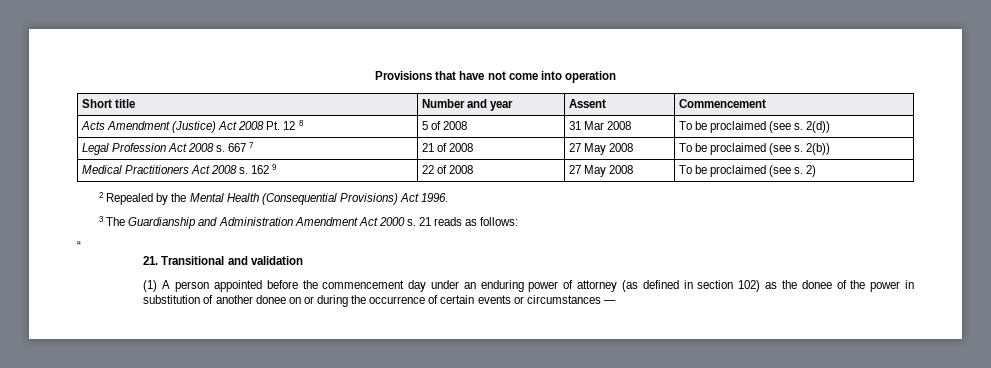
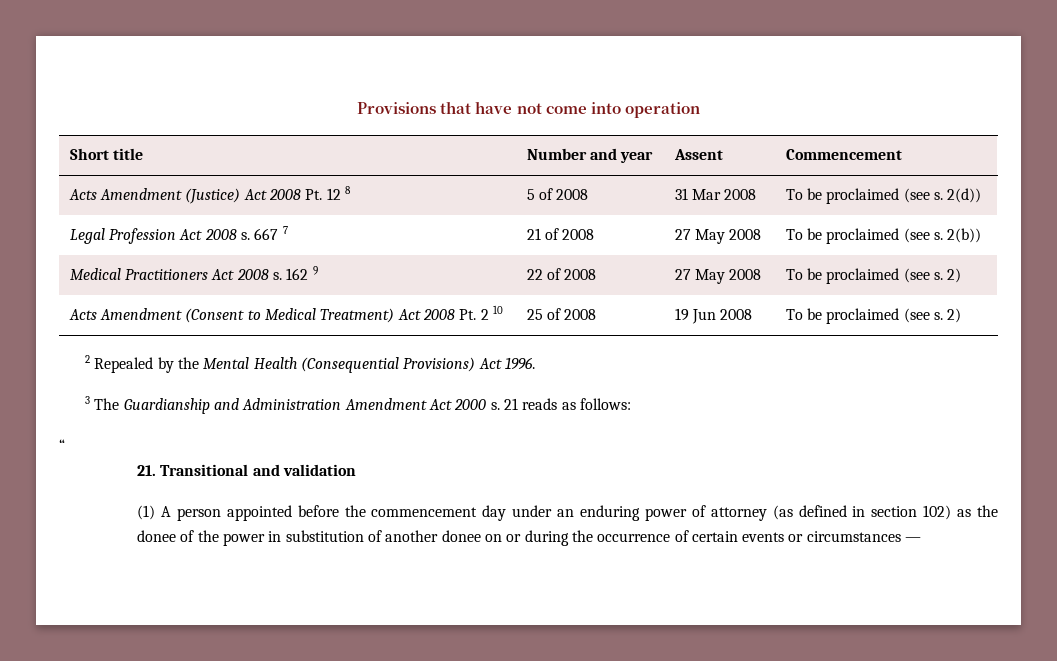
+ Acts Amendment (Consent to Medical Treatment) Act 2008 Pt. 2 10 | 25 of 2008 | 19 Jun 2008 | To be proclaimed (see s. 2)

